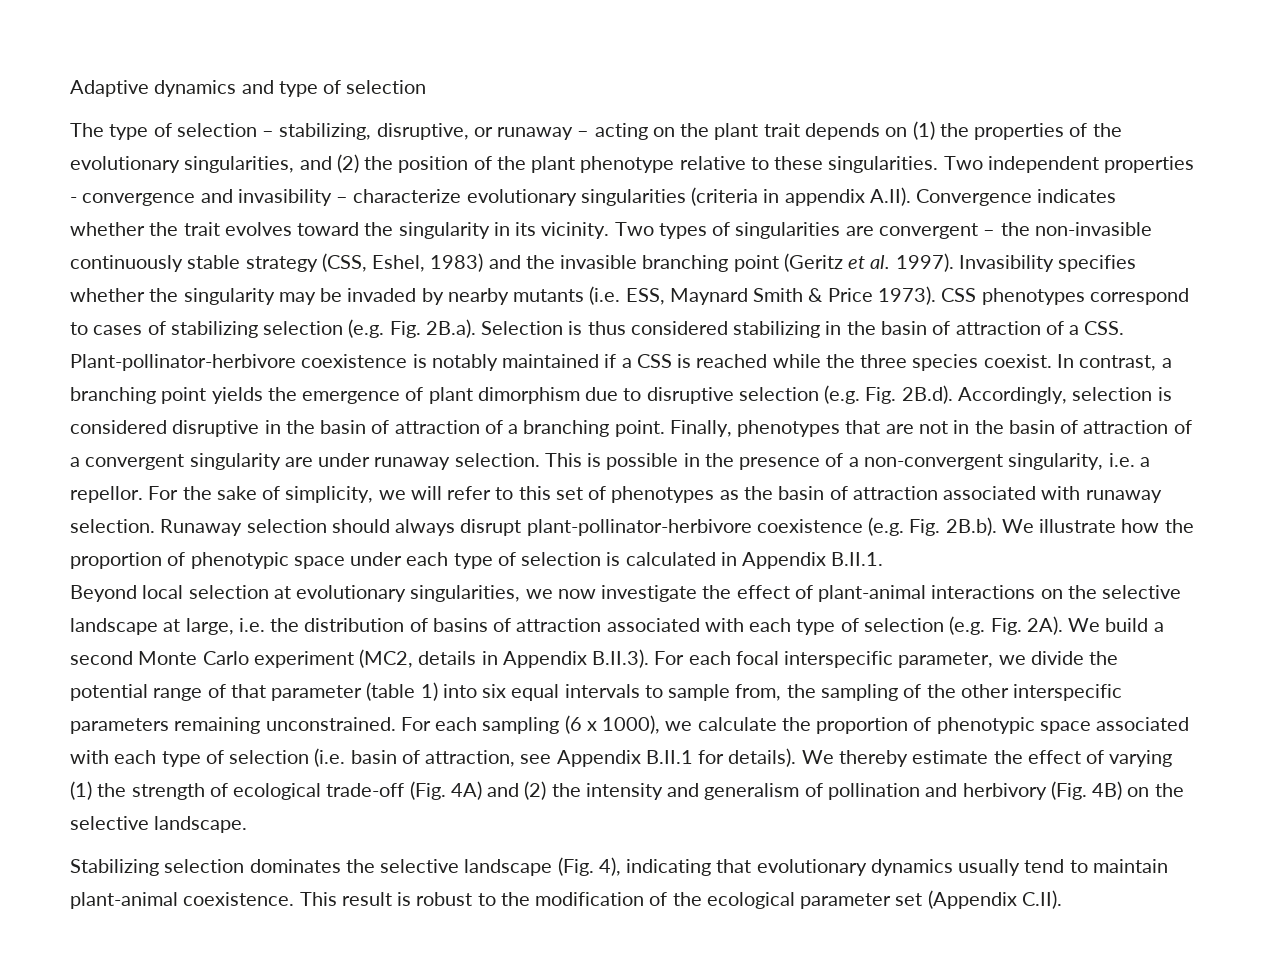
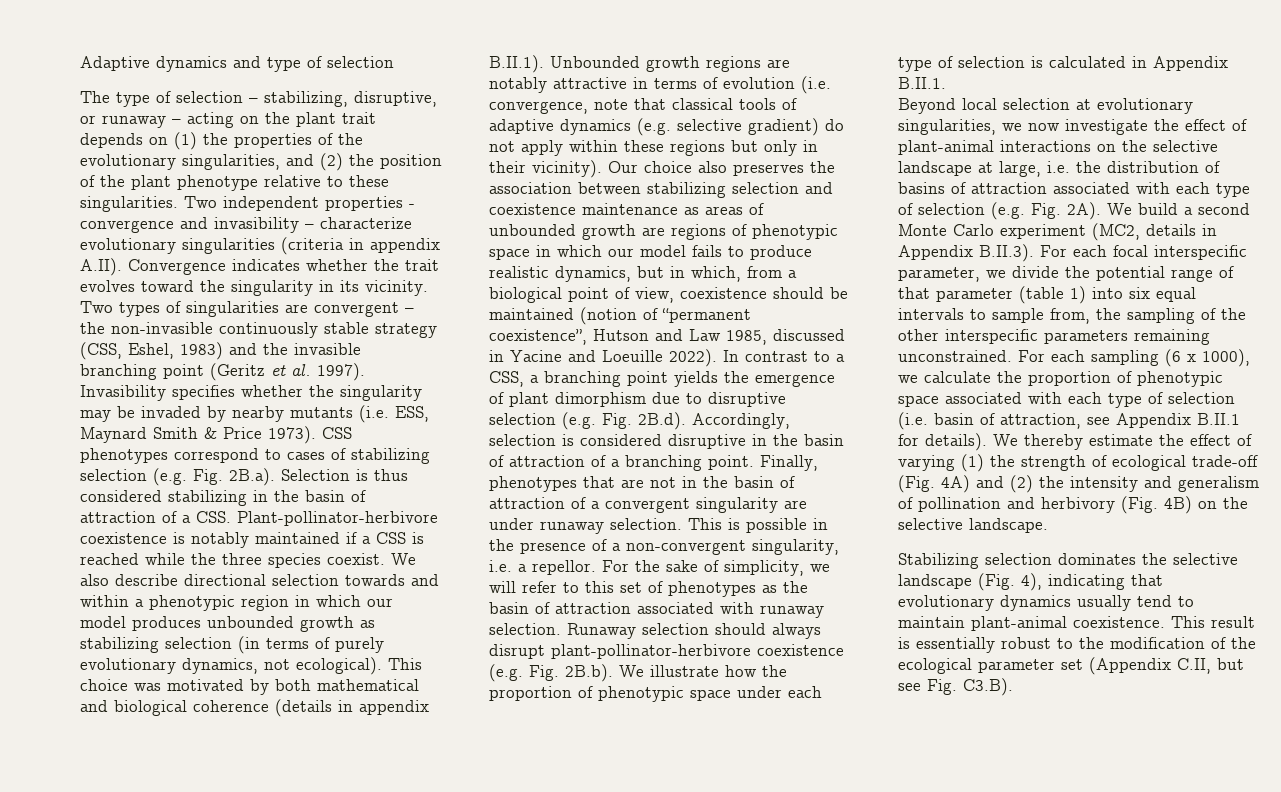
- In contrast, a branching point yields the emergence of plant dimorphism due to disruptive selection (e.g. Fig. 2B.d). Accordingly, selection is considered disruptive in the basin of attraction of a branching point.
+ We also describe directional selection towards and within a phenotypic region in which our model produces unbounded growth as stabilizing selection (in terms of purely evolutionary dynamics, not ecological). This choice was motivated by both mathematical and biological coherence (details in appendix B.II.1). Unbounded growth regions are notably attractive in terms of evolution (i.e. convergence, note that classical tools of adaptive dynamics (e.g. selective gradient) do not apply within these regions but only in their vicinity). Our choice also preserves the association between stabilizing selection and coexistence maintenance as areas of unbounded growth are regions of phenotypic space in which our model fails to produce realistic dynamics, but in which, from a biological point of view, coexistence should be maintained (notion of “permanent coexistence”, Hutson and Law 1985, discussed in Yacine and Loeuille 2022). In contrast to a CSS, a branching point yields the emergence of plant dimorphism due to disruptive selection (e.g. Fig. 2B.d). Accordingly, selection is considered disruptive in the basin of attraction of a branching point.
- This result is robust to the modification of the ecological parameter set (Appendix C.II).
+ This result is essentially robust to the modification of the ecological parameter set (Appendix C.II, but see Fig. C3.B).

